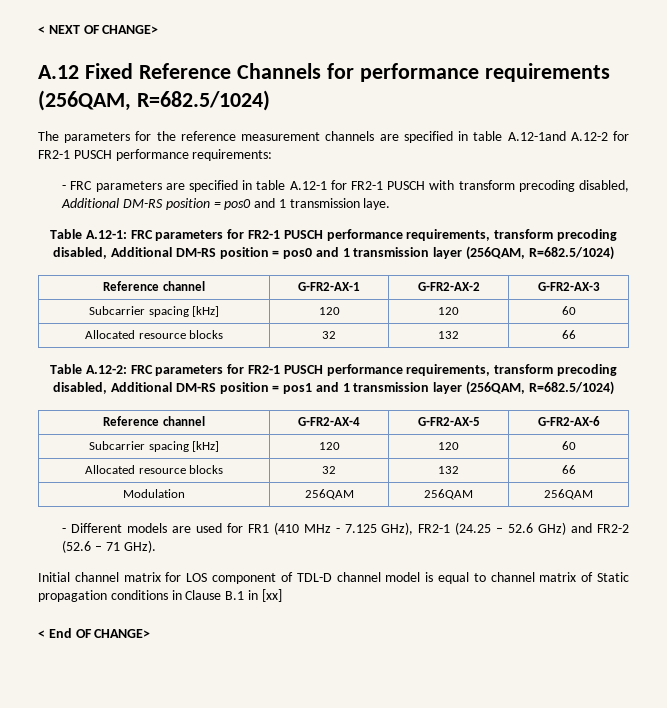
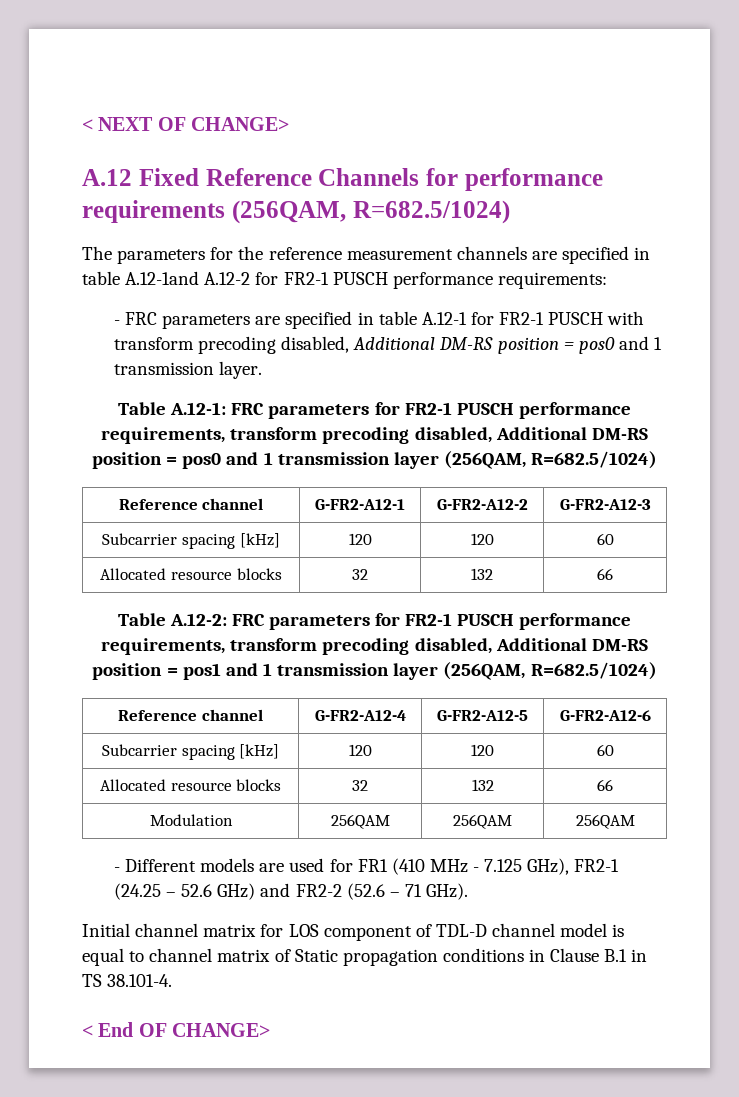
- - FRC parameters are specified in table A.12-1 for FR2-1 PUSCH with transform precoding disabled, Additional DM-RS position = pos0 and 1 transmission laye.
+ - FRC parameters are specified in table A.12-1 for FR2-1 PUSCH with transform precoding disabled, Additional DM-RS position = pos0 and 1 transmission layer.
- Reference channel | G-FR2-AX-1 | G-FR2-AX-2 | G-FR2-AX-3
+ Reference channel | G-FR2-A12-1 | G-FR2-A12-2 | G-FR2-A12-3
- Reference channel | G-FR2-AX-4 | G-FR2-AX-5 | G-FR2-AX-6
+ Reference channel | G-FR2-A12-4 | G-FR2-A12-5 | G-FR2-A12-6
- Initial channel matrix for LOS component of TDL-D channel model is equal to channel matrix of Static propagation conditions in Clause B.1 in [xx]
+ Initial channel matrix for LOS component of TDL-D channel model is equal to channel matrix of Static propagation conditions in Clause B.1 in TS 38.101-4.

